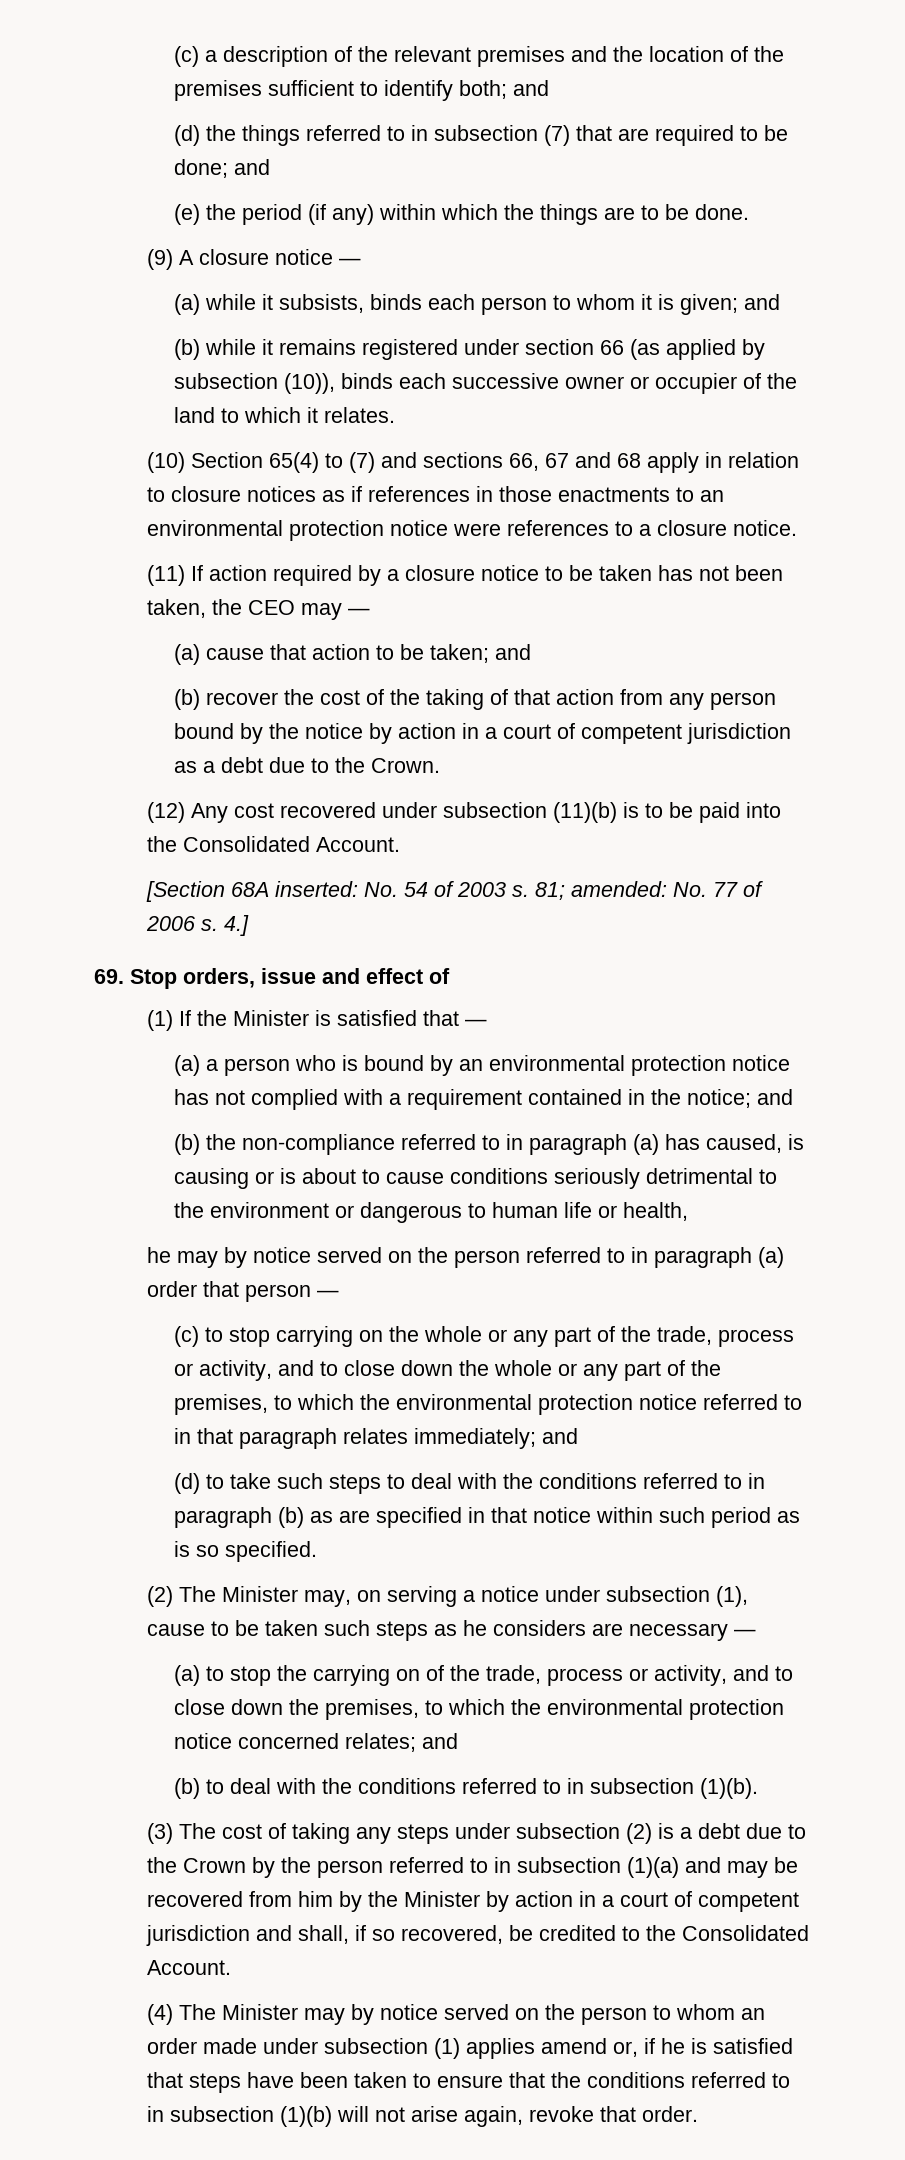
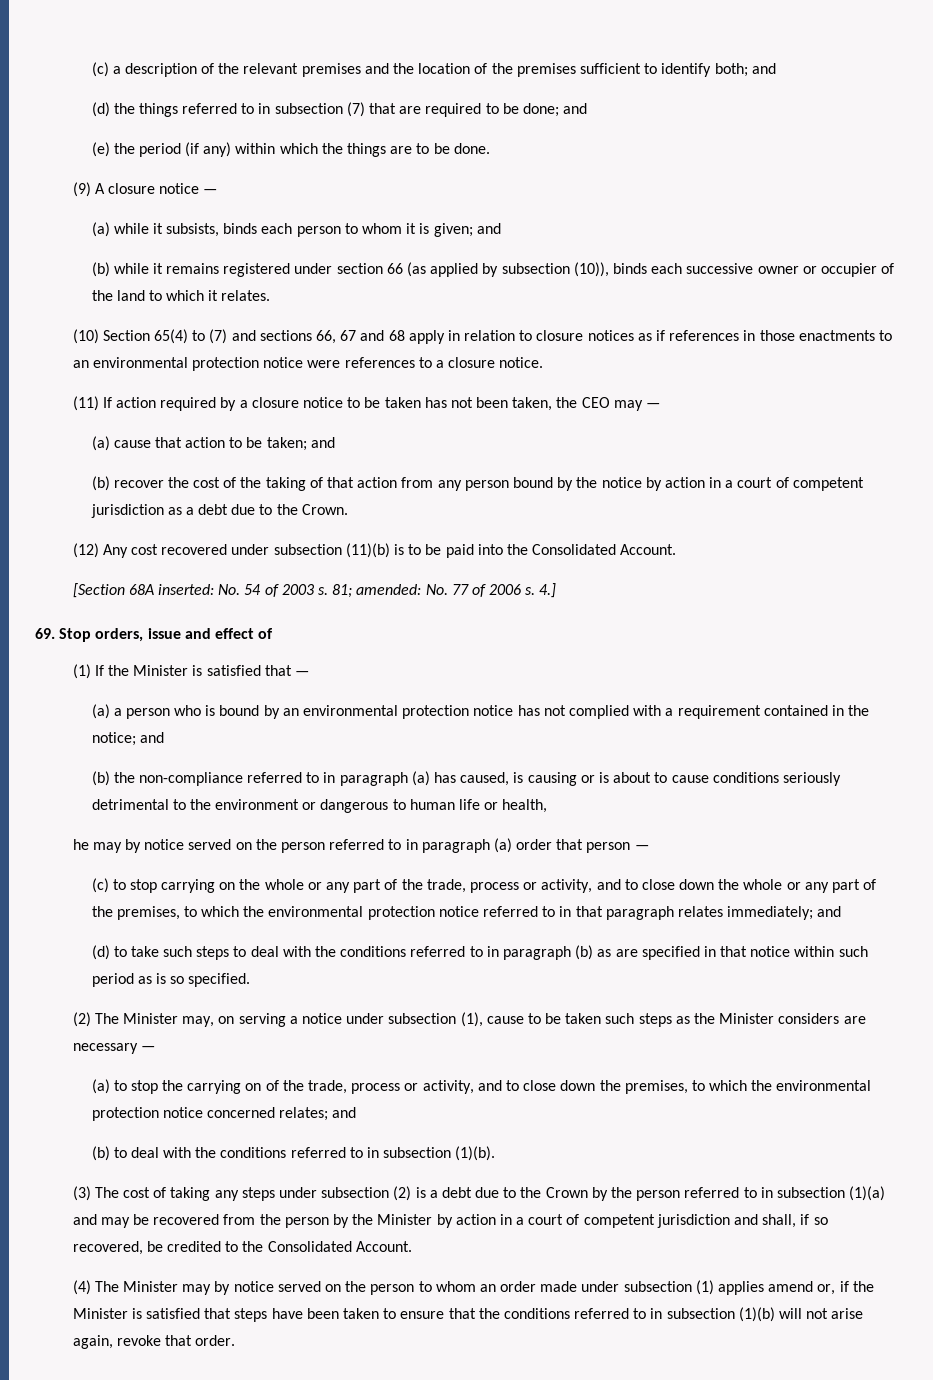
- (2) The Minister may, on serving a notice under subsection (1), cause to be taken such steps as he considers are necessary —
+ (2) The Minister may, on serving a notice under subsection (1), cause to be taken such steps as the Minister considers are necessary —
- (3) The cost of taking any steps under subsection (2) is a debt due to the Crown by the person referred to in subsection (1)(a) and may be recovered from him by the Minister by action in a court of competent jurisdiction and shall, if so recovered, be credited to the Consolidated Account.
+ (3) The cost of taking any steps under subsection (2) is a debt due to the Crown by the person referred to in subsection (1)(a) and may be recovered from the person by the Minister by action in a court of competent jurisdiction and shall, if so recovered, be credited to the Consolidated Account.
- (4) The Minister may by notice served on the person to whom an order made under subsection (1) applies amend or, if he is satisfied that steps have been taken to ensure that the conditions referred to in subsection (1)(b) will not arise again, revoke that order.
+ (4) The Minister may by notice served on the person to whom an order made under subsection (1) applies amend or, if the Minister is satisfied that steps have been taken to ensure that the conditions referred to in subsection (1)(b) will not arise again, revoke that order.

